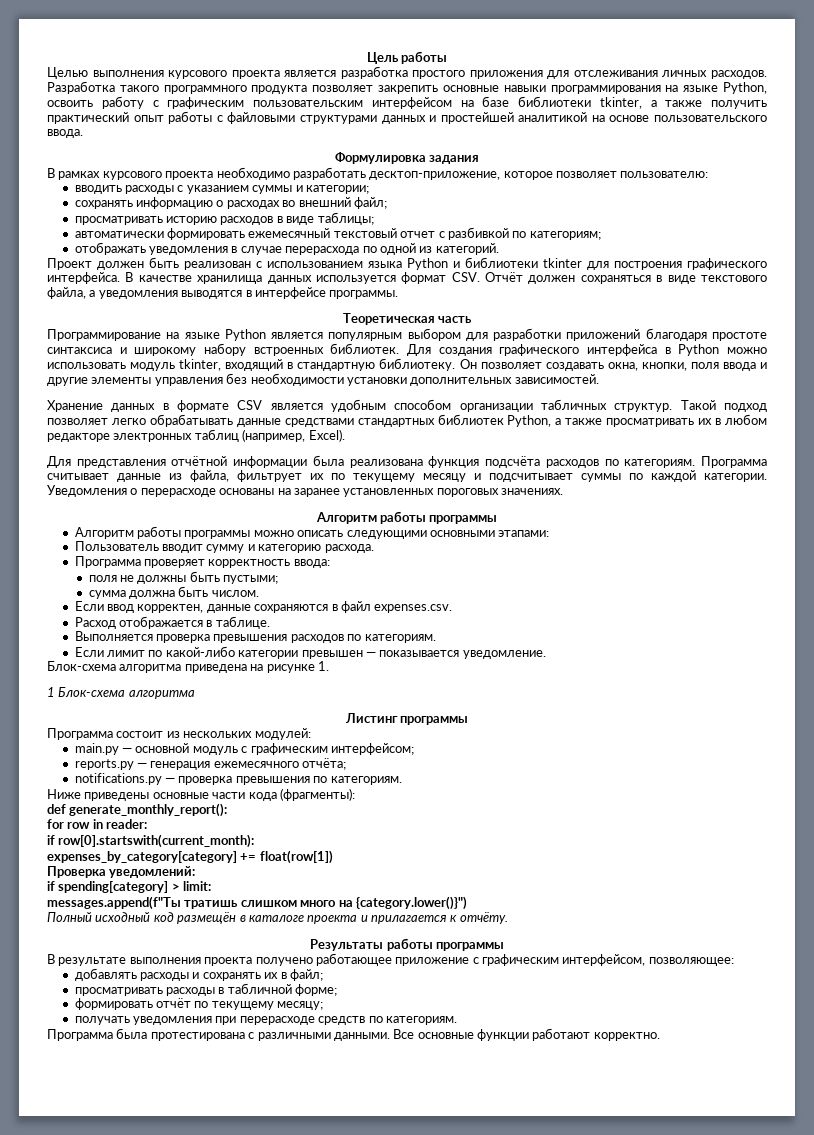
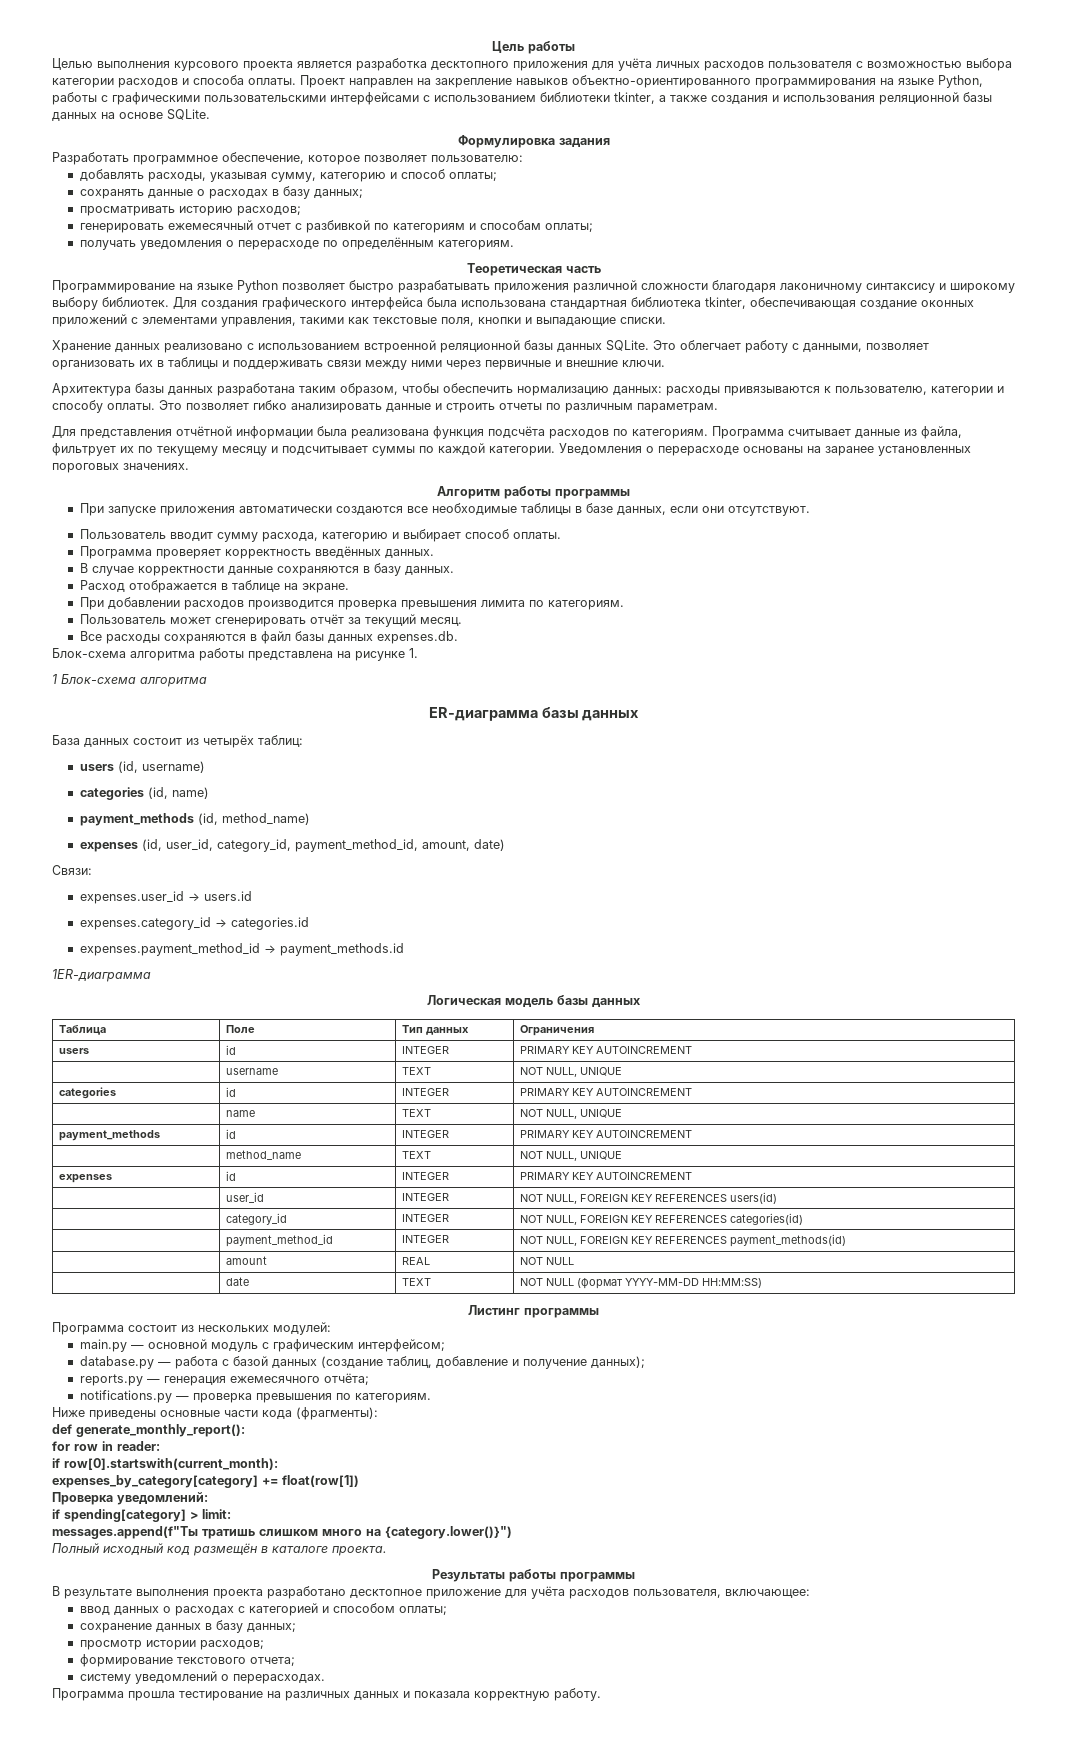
- Целью выполнения курсового проекта является разработка простого приложения для отслеживания личных расходов. Разработка такого программного продукта позволяет закрепить основные навыки программирования на языке Python, освоить работу с графическим пользовательским интерфейсом на базе библиотеки tkinter, а также получить практический опыт работы с файловыми структурами данных и простейшей аналитикой на основе пользовательского ввода.
+ Целью выполнения курсового проекта является разработка десктопного приложения для учёта личных расходов пользователя с возможностью выбора категории расходов и способа оплаты. Проект направлен на закрепление навыков объектно-ориентированного программирования на языке Python, работы с графическими пользовательскими интерфейсами с использованием библиотеки tkinter, а также создания и использования реляционной базы данных на основе SQLite.
  Формулировка задания
- В рамках курсового проекта необходимо разработать десктоп-приложение, которое позволяет пользователю:
- вводить расходы с указанием суммы и категории;
- сохранять информацию о расходах во внешний файл;
+ Разработать программное обеспечение, которое позволяет пользователю:
+ добавлять расходы, указывая сумму, категорию и способ оплаты;
+ сохранять данные о расходах в базу данных;
- просматривать историю расходов в виде таблицы;
- автоматически формировать ежемесячный текстовый отчет с разбивкой по категориям;
- отображать уведомления в случае перерасхода по одной из категорий.
- Проект должен быть реализован с использованием языка Python и библиотеки tkinter для построения графического интерфейса. В качестве хранилища данных используется формат CSV. Отчёт должен сохраняться в виде текстового файла, а уведомления выводятся в интерфейсе программы.
+ просматривать историю расходов;
+ генерировать ежемесячный отчет с разбивкой по категориям и способам оплаты;
+ получать уведомления о перерасходе по определённым категориям.
- Программирование на языке Python является популярным выбором для разработки приложений благодаря простоте синтаксиса и широкому набору встроенных библиотек.
+ Программирование на языке Python позволяет быстро разрабатывать приложения различной сложности благодаря лаконичному синтаксису и широкому выбору библиотек.
- Для создания графического интерфейса в Python можно использовать модуль tkinter, входящий в стандартную библиотеку. Он позволяет создавать окна, кнопки, поля ввода и другие элементы управления без необходимости установки дополнительных зависимостей.
- Хранение данных в формате CSV является удобным способом организации табличных структур. Такой подход позволяет легко обрабатывать данные средствами стандартных библиотек Python, а также просматривать их в любом редакторе электронных таблиц (например, Excel).
+ Для создания графического интерфейса была использована стандартная библиотека tkinter, обеспечивающая создание оконных приложений с элементами управления, такими как текстовые поля, кнопки и выпадающие списки.
+ Хранение данных реализовано с использованием встроенной реляционной базы данных SQLite. Это облегчает работу с данными, позволяет организовать их в таблицы и поддерживать связи между ними через первичные и внешние ключи.
+ Архитектура базы данных разработана таким образом, чтобы обеспечить нормализацию данных: расходы привязываются к пользователю, категории и способу оплаты. Это позволяет гибко анализировать данные и строить отчеты по различным параметрам.
- Алгоритм работы программы можно описать следующими основными этапами:
- Пользователь вводит сумму и категорию расхода.
- Программа проверяет корректность ввода:
- поля не должны быть пустыми;
- сумма должна быть числом.
- Если ввод корректен, данные сохраняются в файл expenses.csv.
+ При запуске приложения автоматически создаются все необходимые таблицы в базе данных, если они отсутствуют.
+ Пользователь вводит сумму расхода, категорию и выбирает способ оплаты.
+ Программа проверяет корректность введённых данных.
+ В случае корректности данные сохраняются в базу данных.
- Расход отображается в таблице.
- Выполняется проверка превышения расходов по категориям.
- Если лимит по какой-либо категории превышен — показывается уведомление.
- Блок-схема алгоритма приведена на рисунке 1.
+ Расход отображается в таблице на экране.
+ При добавлении расходов производится проверка превышения лимита по категориям.
+ Пользователь может сгенерировать отчёт за текущий месяц.
+ Все расходы сохраняются в файл базы данных expenses.db.
+ Блок-схема алгоритма работы представлена на рисунке 1.
+ ER-диаграмма базы данных
+ База данных состоит из четырёх таблиц:
+ users (id, username)
+ categories (id, name)
+ payment_methods (id, method_name)
+ expenses (id, user_id, category_id, payment_method_id, amount, date)
+ Связи:
+ expenses.user_id → users.id
+ expenses.category_id → categories.id
+ expenses.payment_method_id → payment_methods.id
+ 1ER-диаграмма
+ Логическая модель базы данных
+ Таблица | Поле | Тип данных | Ограничения
+ users | id | INTEGER | PRIMARY KEY AUTOINCREMENT
+ | username | TEXT | NOT NULL, UNIQUE
+ categories | id | INTEGER | PRIMARY KEY AUTOINCREMENT
+ | name | TEXT | NOT NULL, UNIQUE
+ payment_methods | id | INTEGER | PRIMARY KEY AUTOINCREMENT
+ | method_name | TEXT | NOT NULL, UNIQUE
+ expenses | id | INTEGER | PRIMARY KEY AUTOINCREMENT
+ | user_id | INTEGER | NOT NULL, FOREIGN KEY REFERENCES users(id)
+ | category_id | INTEGER | NOT NULL, FOREIGN KEY REFERENCES categories(id)
+ | payment_method_id | INTEGER | NOT NULL, FOREIGN KEY REFERENCES payment_methods(id)
+ | amount | REAL | NOT NULL
+ | date | TEXT | NOT NULL (формат YYYY-MM-DD HH:MM:SS)
+ database.py — работа с базой данных (создание таблиц, добавление и получение данных);
- Полный исходный код размещён в каталоге проекта и прилагается к отчёту.
+ Полный исходный код размещён в каталоге проекта.
- В результате выполнения проекта получено работающее приложение с графическим интерфейсом, позволяющее:
- добавлять расходы и сохранять их в файл;
- просматривать расходы в табличной форме;
- формировать отчёт по текущему месяцу;
- получать уведомления при перерасходе средств по категориям.
- Программа была протестирована с различными данными. Все основные функции работают корректно.
+ В результате выполнения проекта разработано десктопное приложение для учёта расходов пользователя, включающее:
+ ввод данных о расходах с категорией и способом оплаты;
+ сохранение данных в базу данных;
+ просмотр истории расходов;
+ формирование текстового отчета;
+ систему уведомлений о перерасходах.
+ Программа прошла тестирование на различных данных и показала корректную работу.

